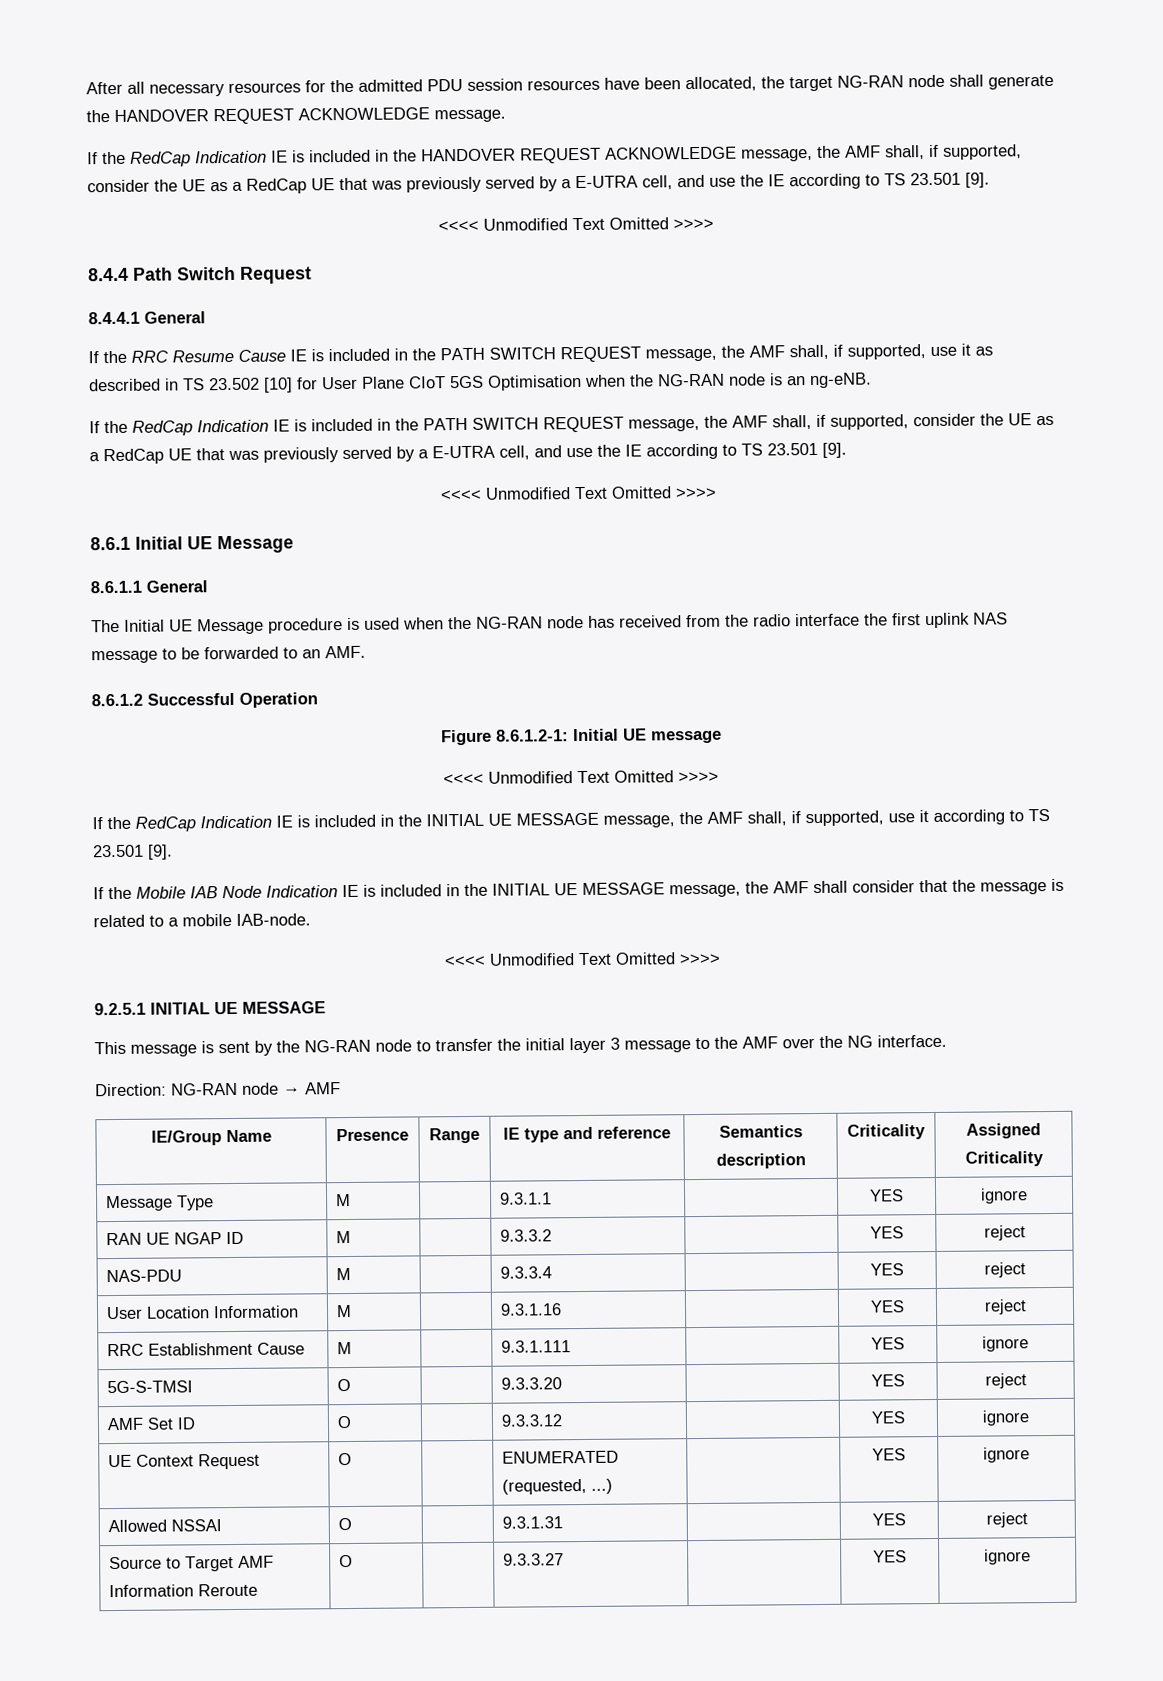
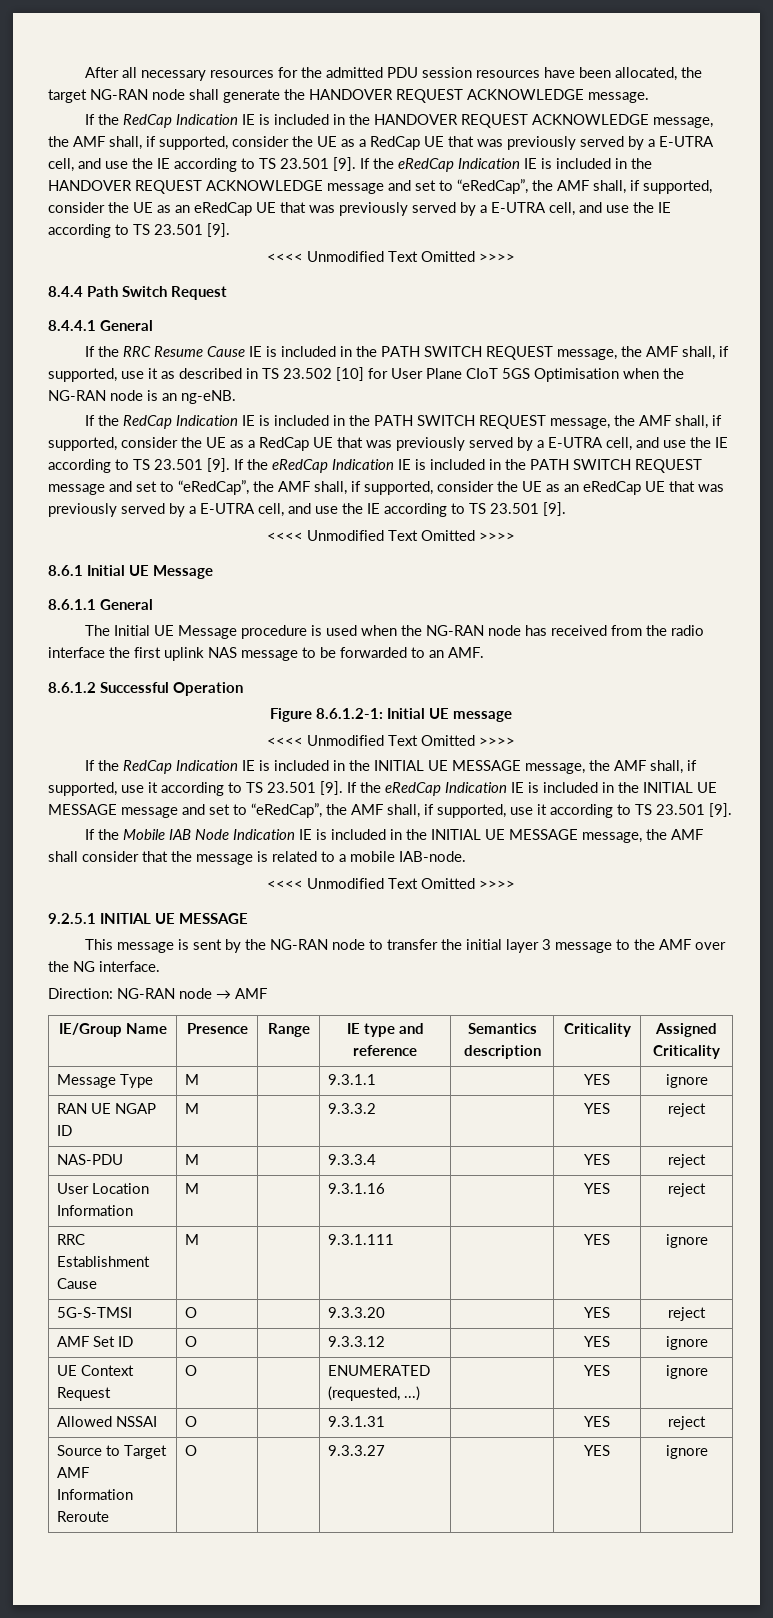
+ If the eRedCap Indication IE is included in the HANDOVER REQUEST ACKNOWLEDGE message and set to “eRedCap”, the AMF shall, if supported, consider the UE as an eRedCap UE that was previously served by a E-UTRA cell, and use the IE according to TS 23.501 [9].
+ If the eRedCap Indication IE is included in the PATH SWITCH REQUEST message and set to “eRedCap”, the AMF shall, if supported, consider the UE as an eRedCap UE that was previously served by a E-UTRA cell, and use the IE according to TS 23.501 [9].
+ If the eRedCap Indication IE is included in the INITIAL UE MESSAGE message and set to “eRedCap”, the AMF shall, if supported, use it according to TS 23.501 [9].

